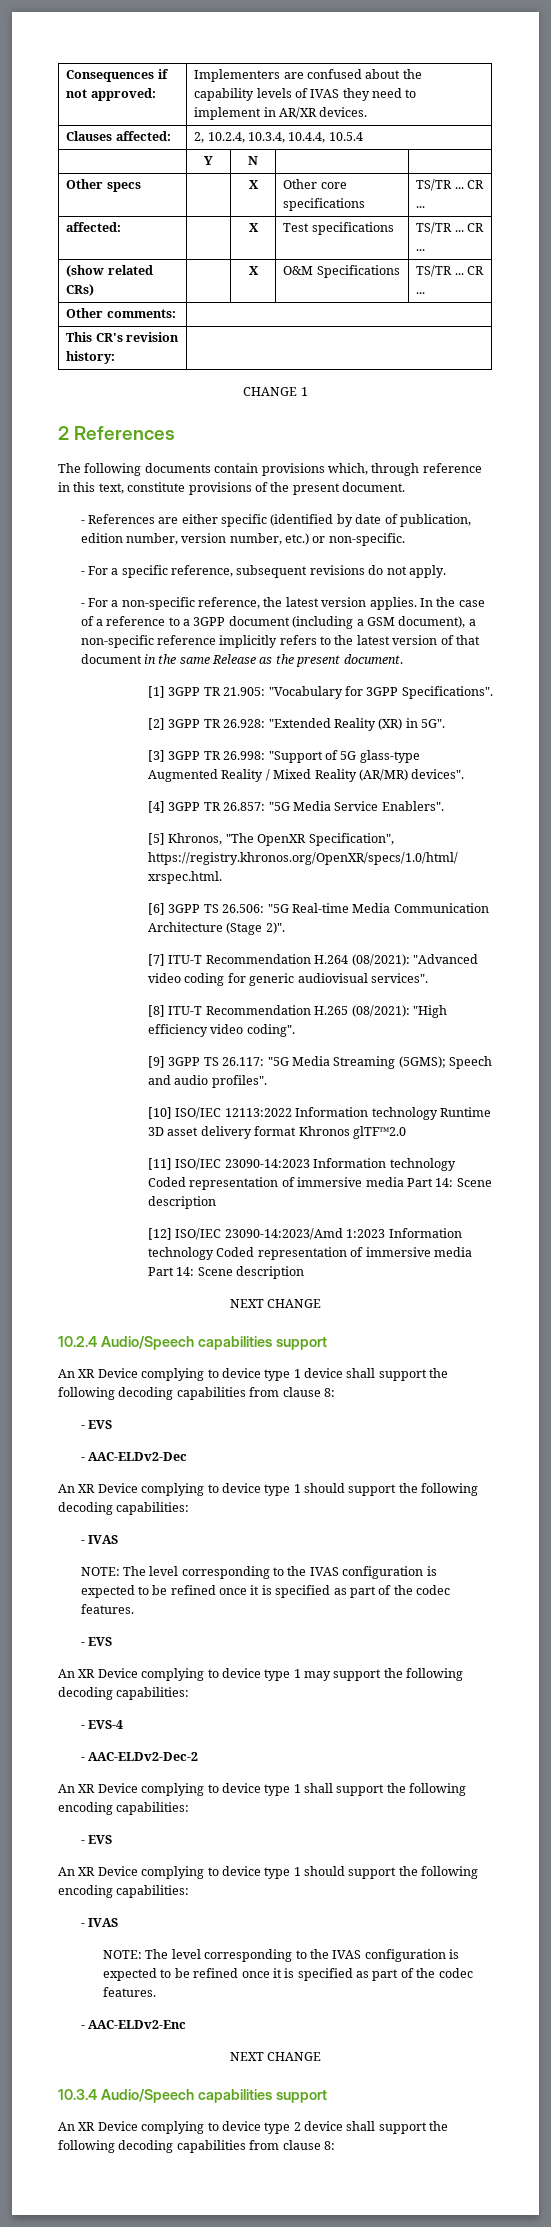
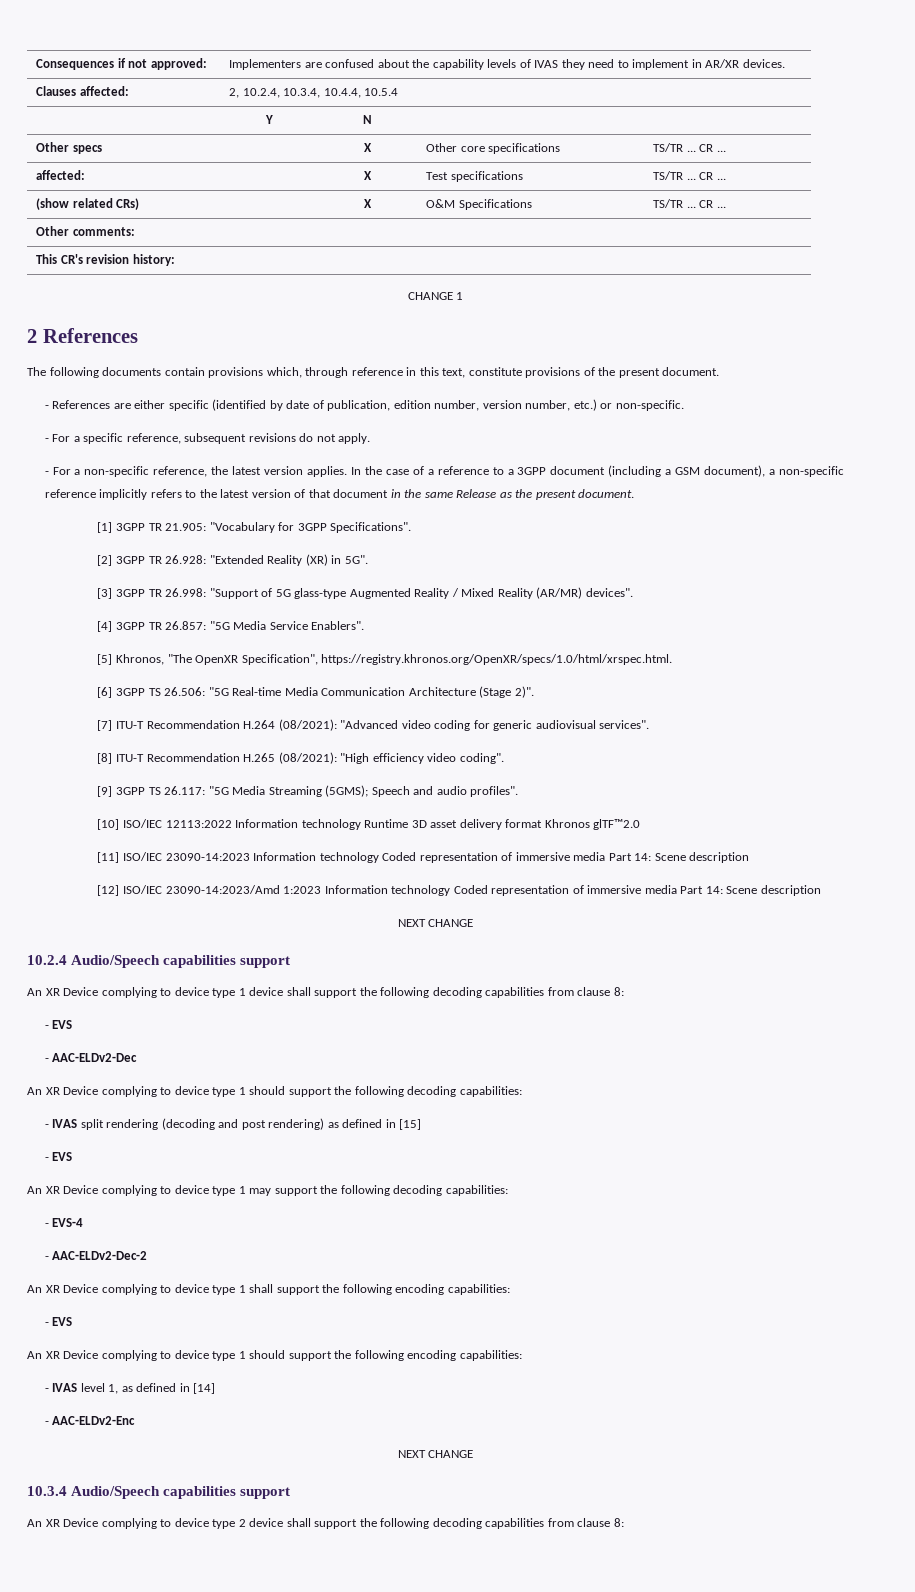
  An XR Device complying to device type 1 should support the following decoding capabilities:
- - IVAS
- NOTE: The level corresponding to the IVAS configuration is expected to be refined once it is specified as part of the codec features.
+ - IVAS split rendering (decoding and post rendering) as defined in [15]
  An XR Device complying to device type 1 should support the following encoding capabilities:
- - IVAS
- NOTE: The level corresponding to the IVAS configuration is expected to be refined once it is specified as part of the codec features.
+ - IVAS level 1, as defined in [14]

